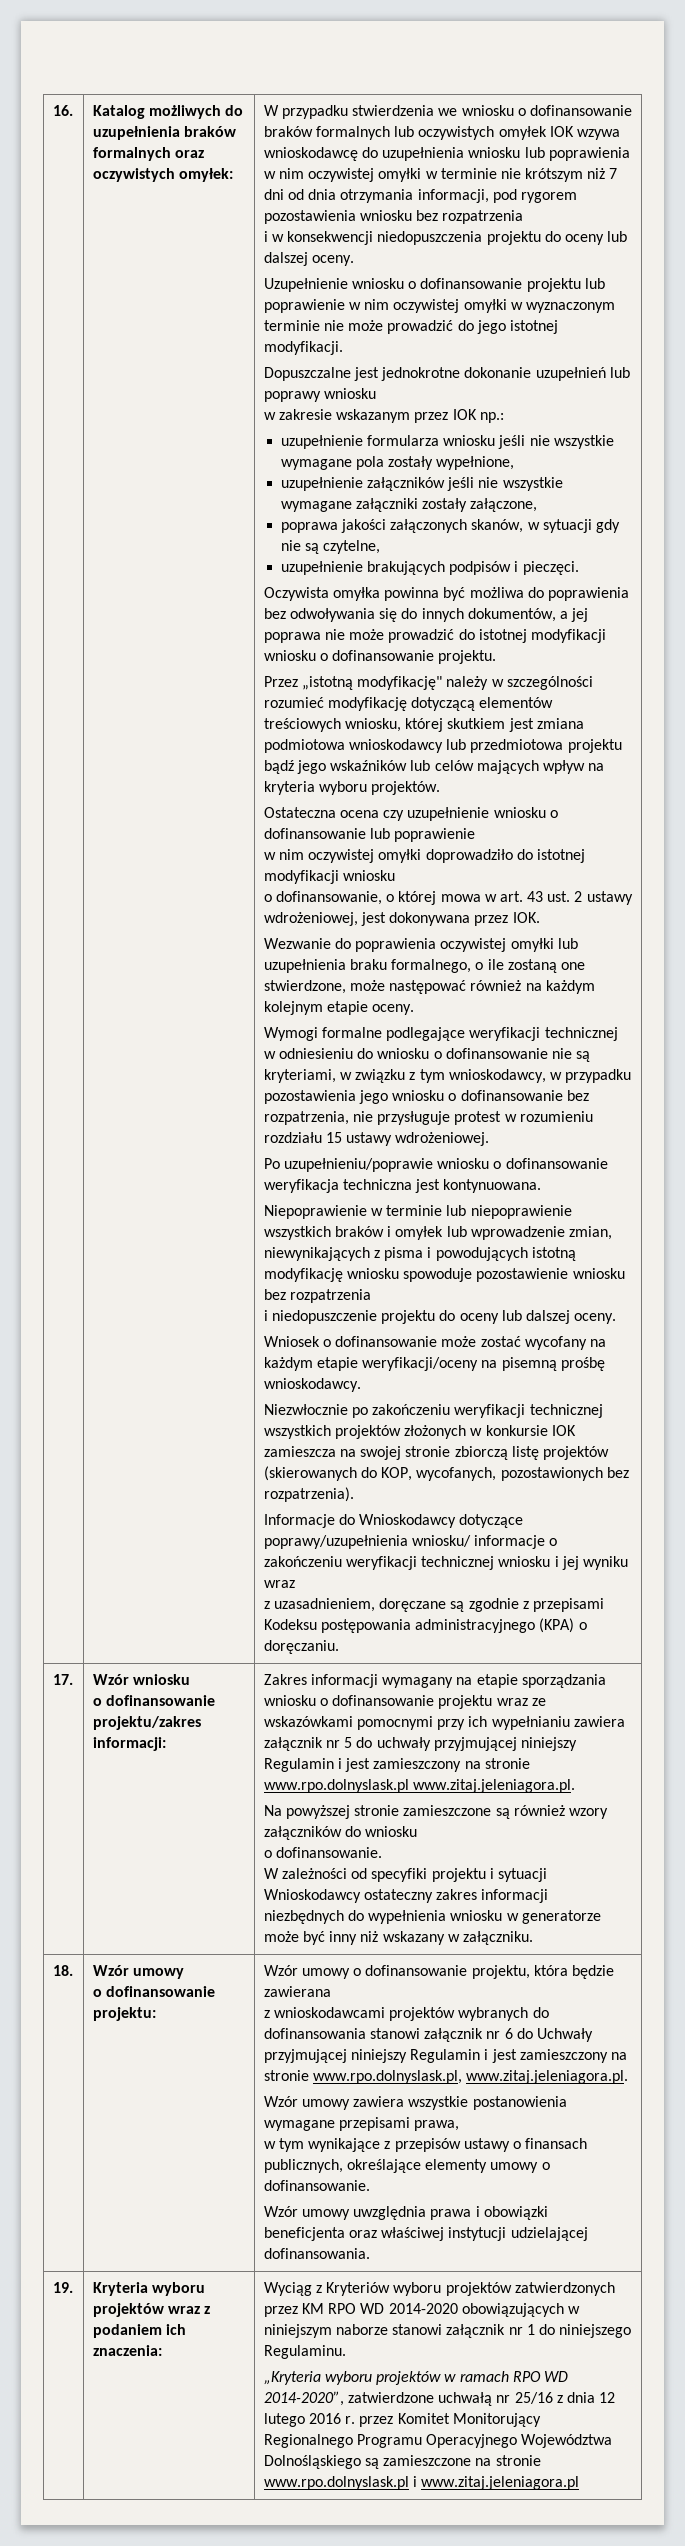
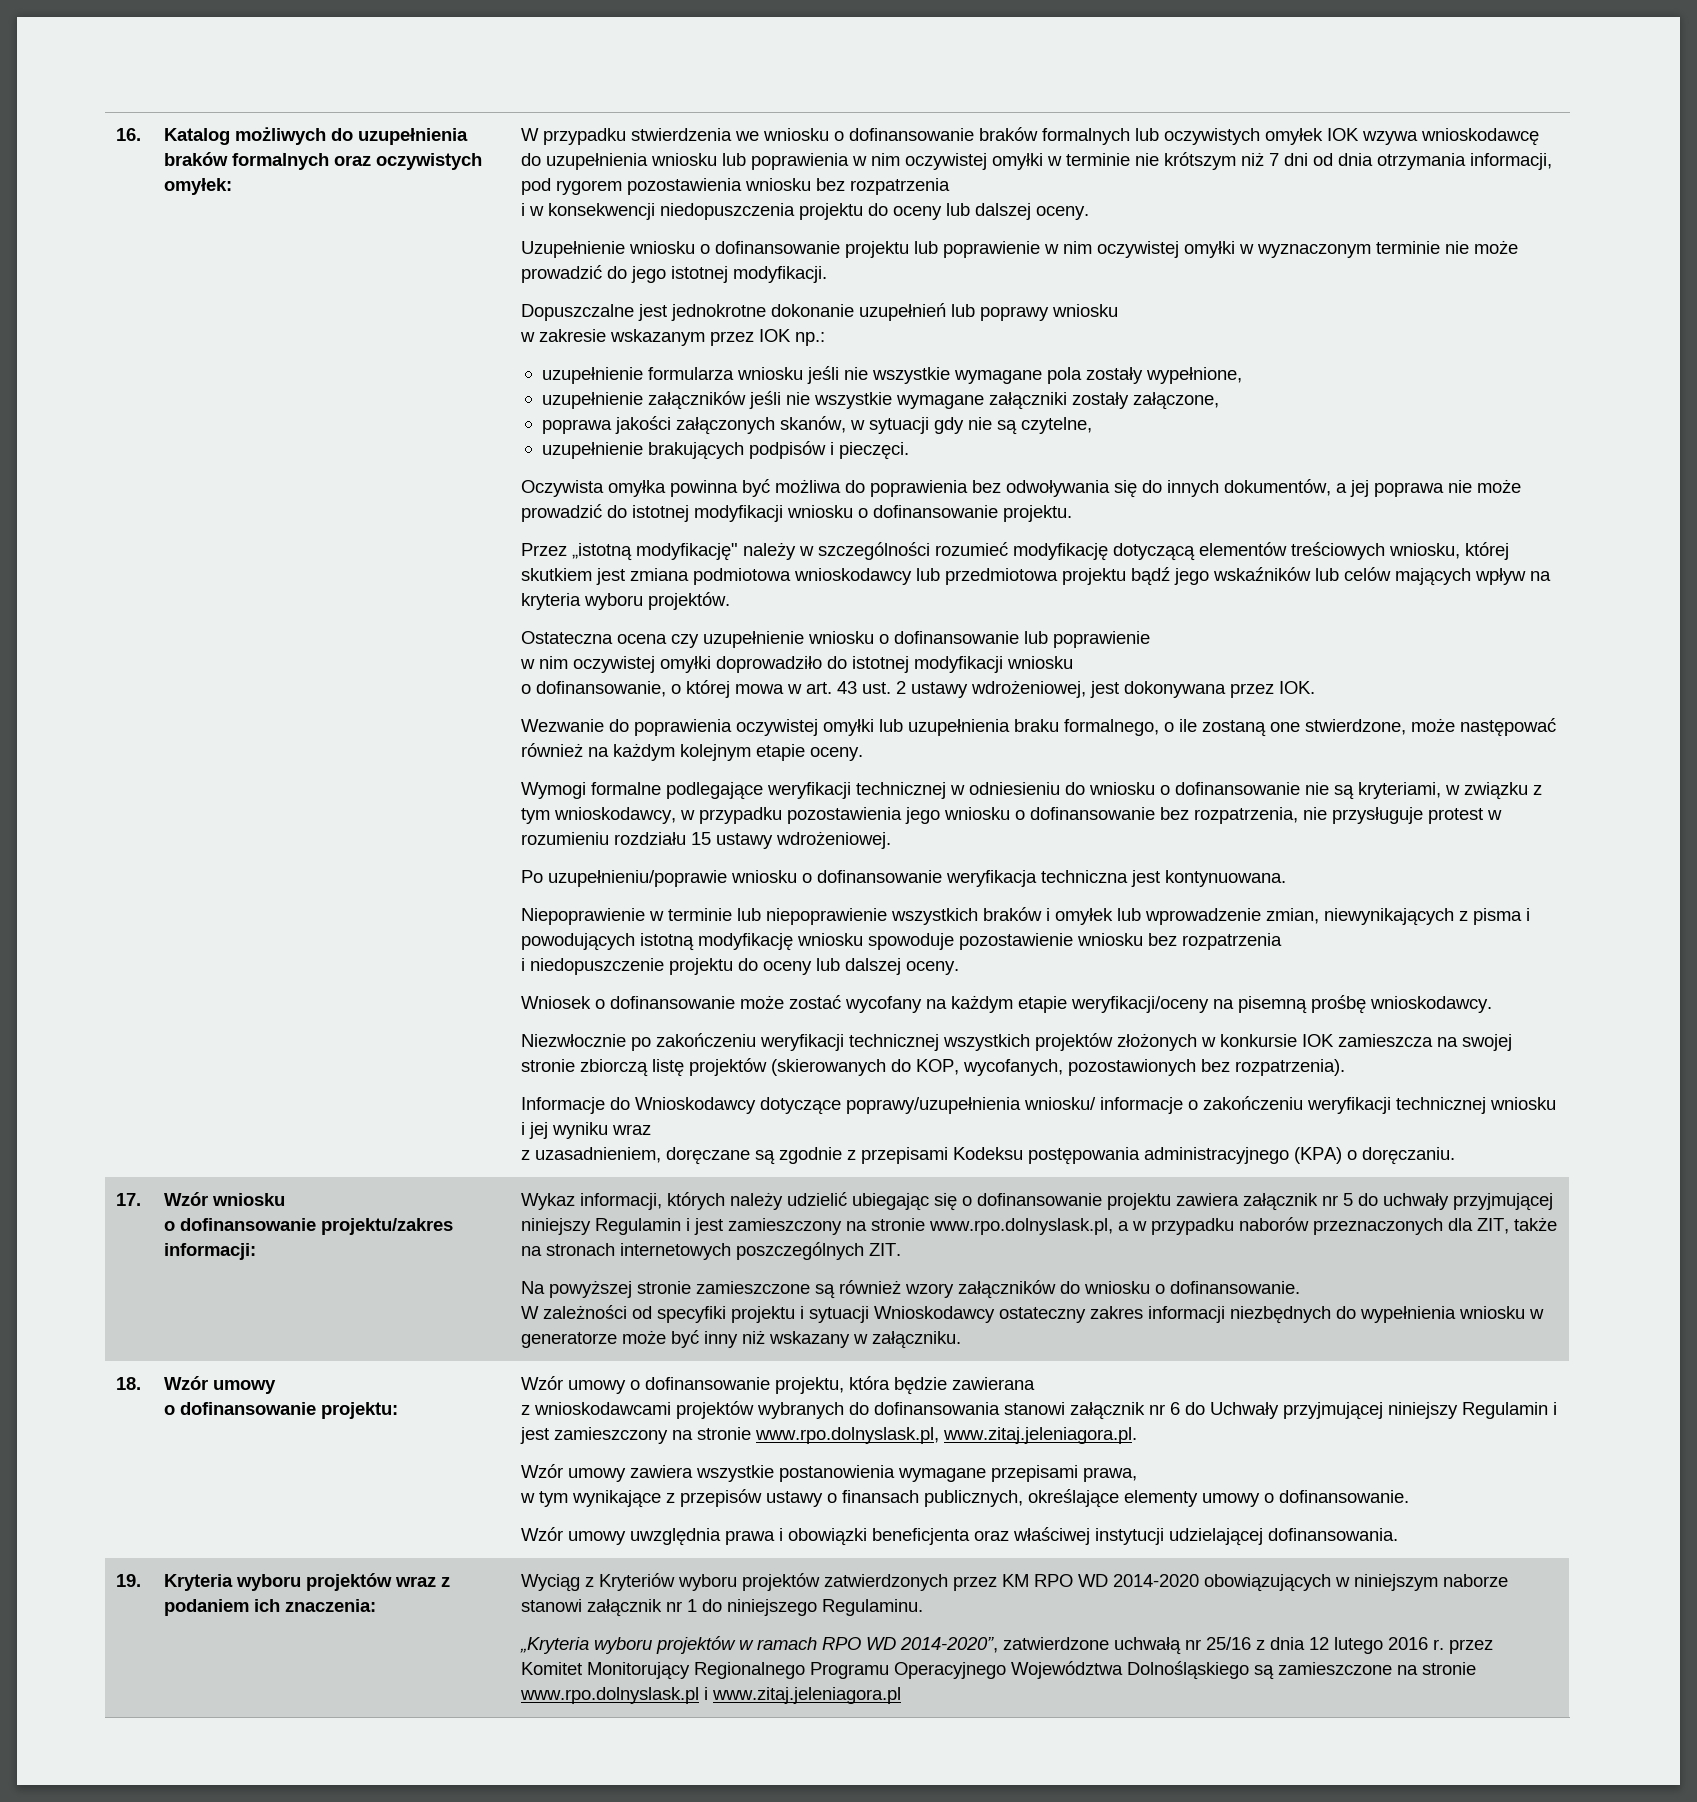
- Zakres informacji wymagany na etapie sporządzania wniosku o dofinansowanie projektu wraz ze wskazówkami pomocnymi przy ich wypełnianiu zawiera załącznik nr 5 do uchwały przyjmującej niniejszy Regulamin i jest zamieszczony na stronie www.rpo.dolnyslask.pl www.zitaj.jeleniagora.pl.
+ Wykaz informacji, których należy udzielić ubiegając się o dofinansowanie projektu zawiera załącznik nr 5 do uchwały przyjmującej niniejszy Regulamin i jest zamieszczony na stronie www.rpo.dolnyslask.pl, a w przypadku naborów przeznaczonych dla ZIT, także na stronach internetowych poszczególnych ZIT.
- Na powyższej stronie zamieszczone są również wzory załączników do wniosku
- o dofinansowanie.
+ Na powyższej stronie zamieszczone są również wzory załączników do wniosku o dofinansowanie.

